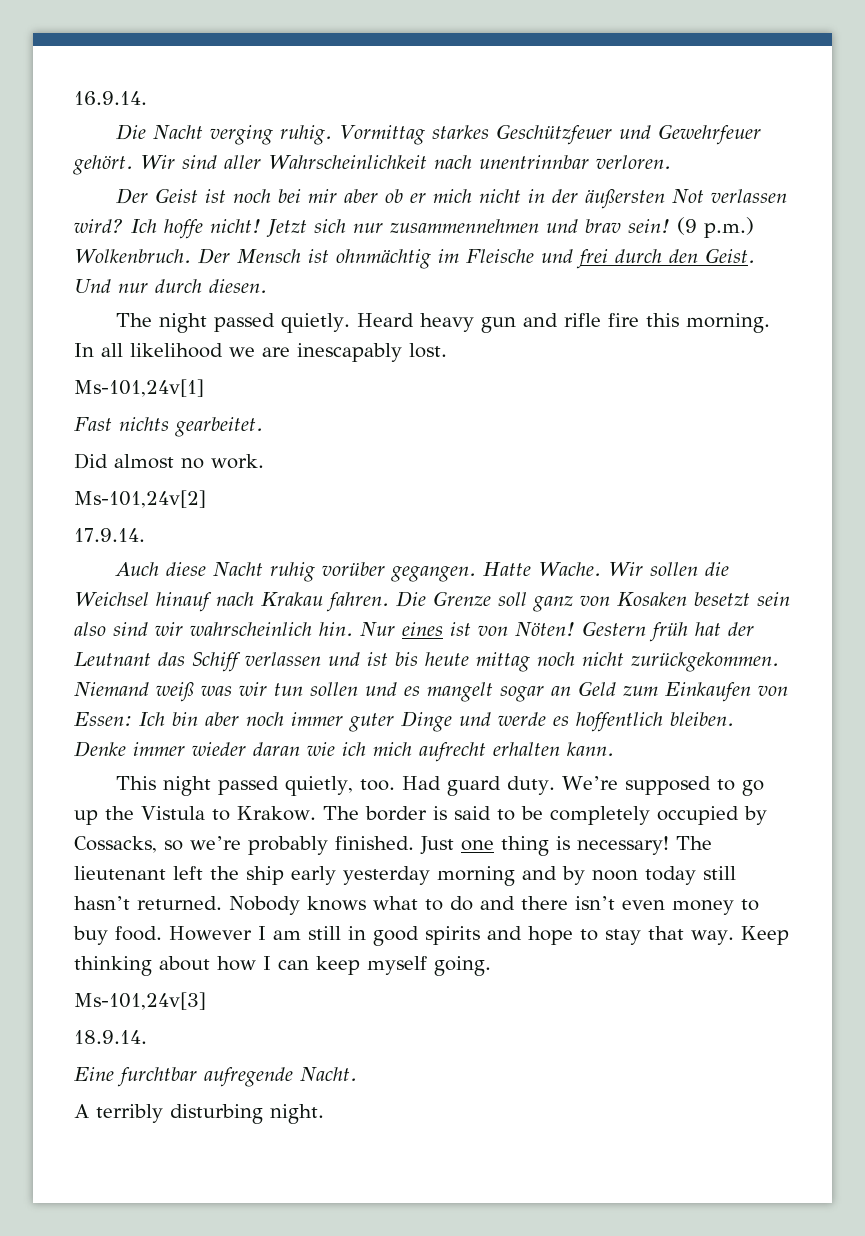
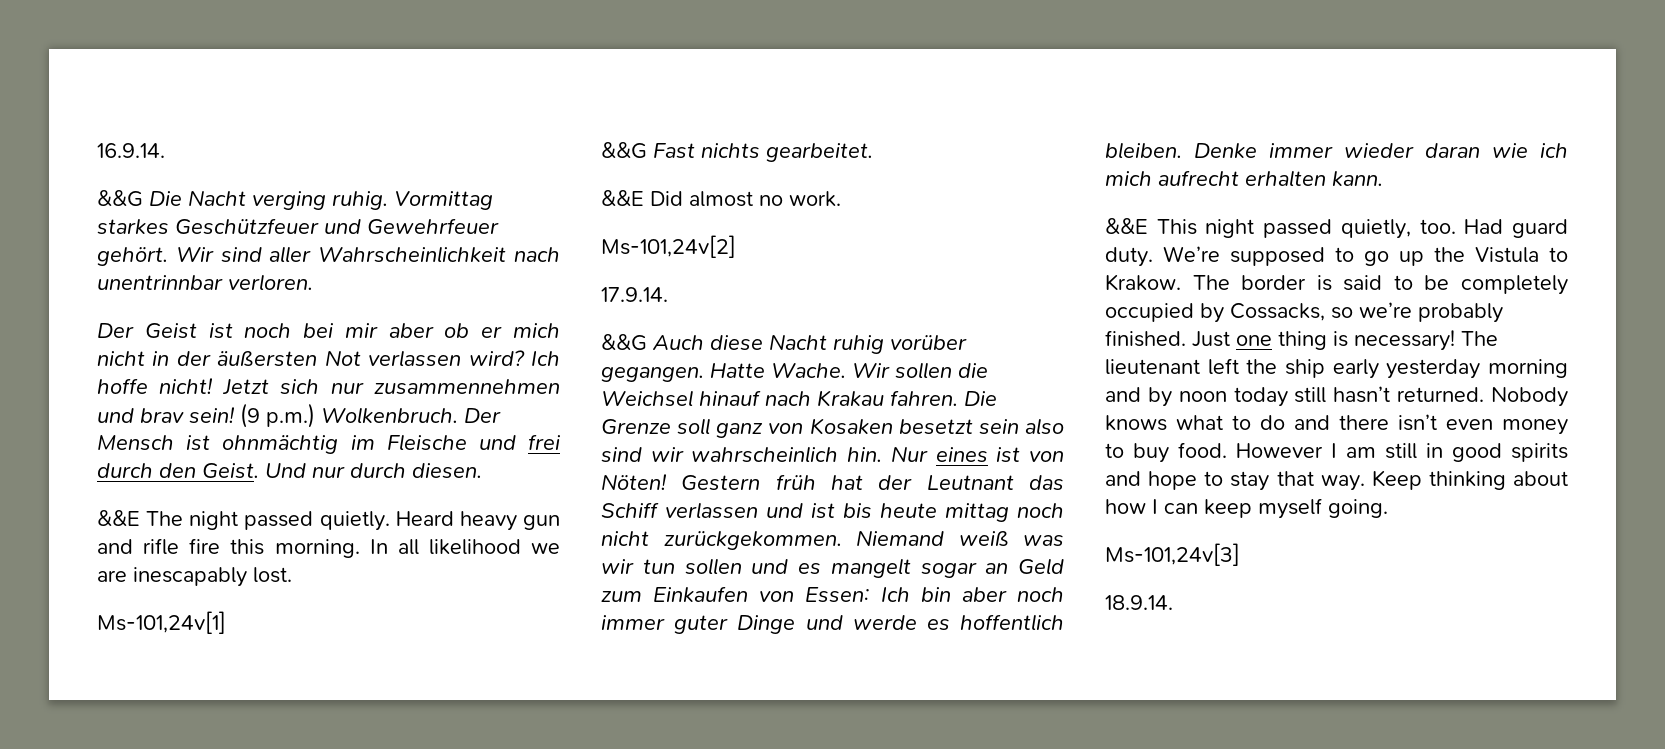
- Die Nacht verging ruhig.
+ &&G Die Nacht verging ruhig.
- The night passed quietly.
+ &&E The night passed quietly.
- Fast nichts gearbeitet.
+ &&G Fast nichts gearbeitet.
- Did almost no work.
+ &&E Did almost no work.
- Auch diese Nacht ruhig vorüber gegangen.
+ &&G Auch diese Nacht ruhig vorüber gegangen.
- This night passed quietly, too.
+ &&E This night passed quietly, too.
- Eine furchtbar aufregende Nacht.
- A terribly disturbing night.

